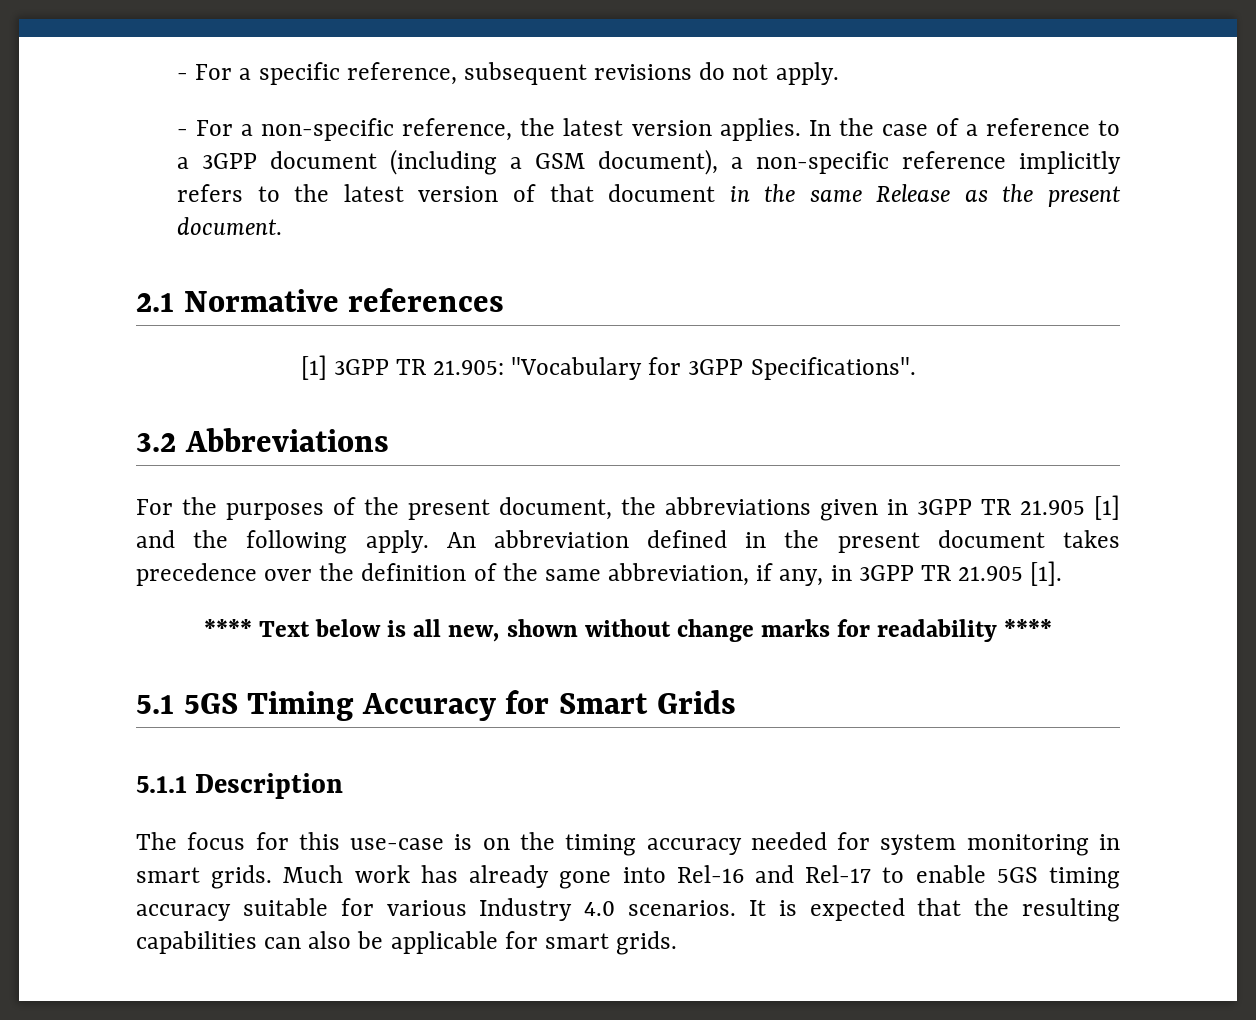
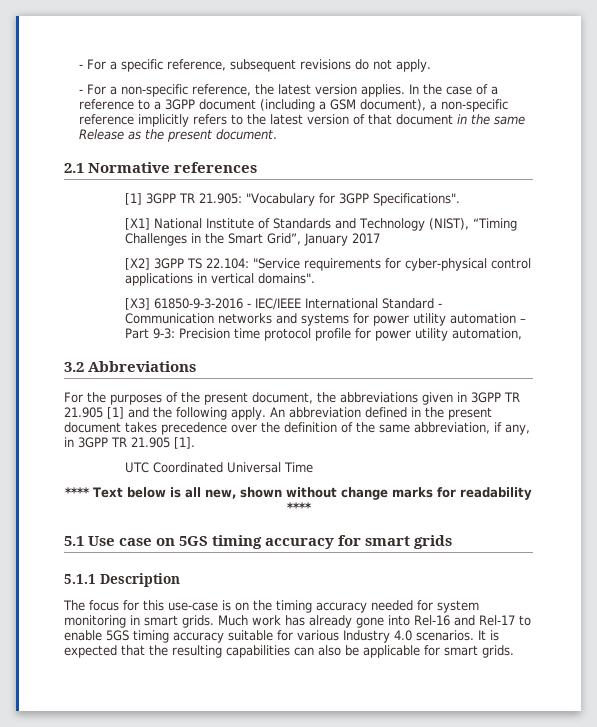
+ [X1] National Institute of Standards and Technology (NIST), “Timing Challenges in the Smart Grid”, January 2017
+ [X2] 3GPP TS 22.104: "Service requirements for cyber-physical control applications in vertical domains".
+ [X3] 61850-9-3-2016 - IEC/IEEE International Standard - Communication networks and systems for power utility automation – Part 9-3: Precision time protocol profile for power utility automation,
+ UTC Coordinated Universal Time
- 5.1 5GS Timing Accuracy for Smart Grids
+ 5.1 Use case on 5GS timing accuracy for smart grids

